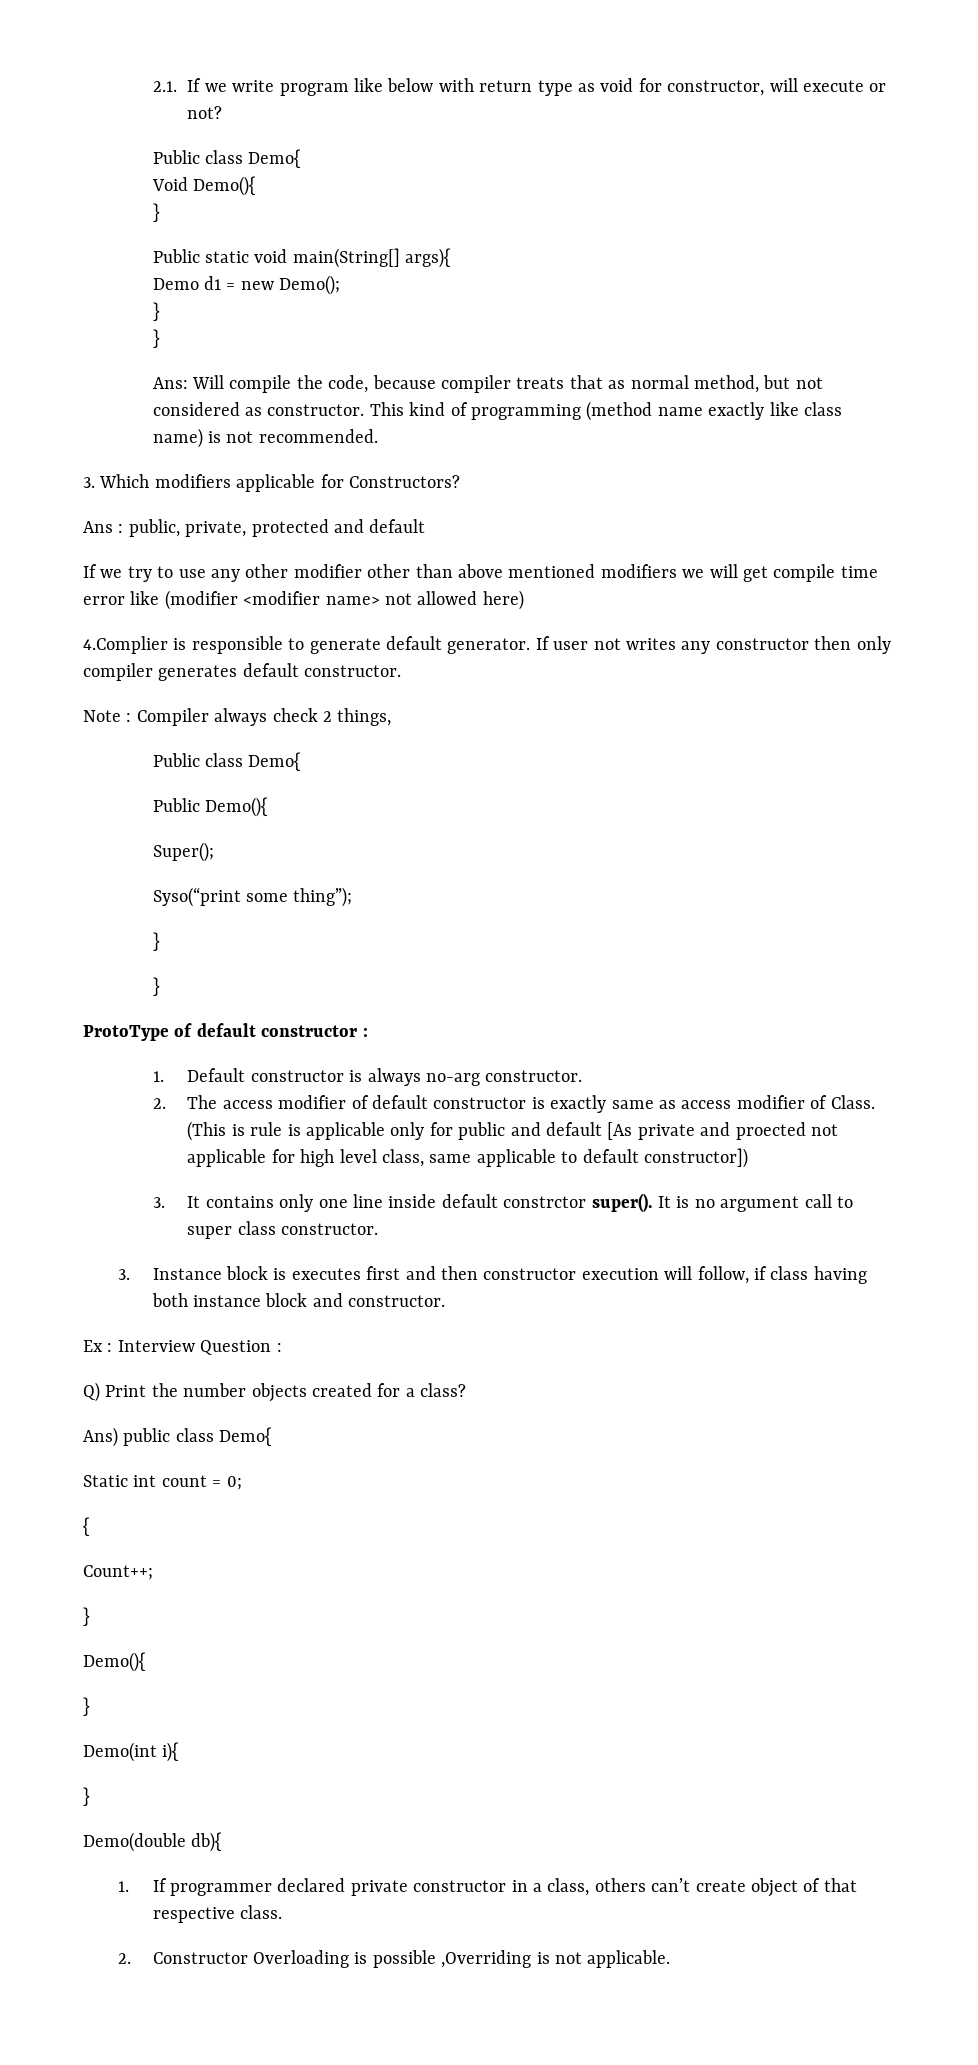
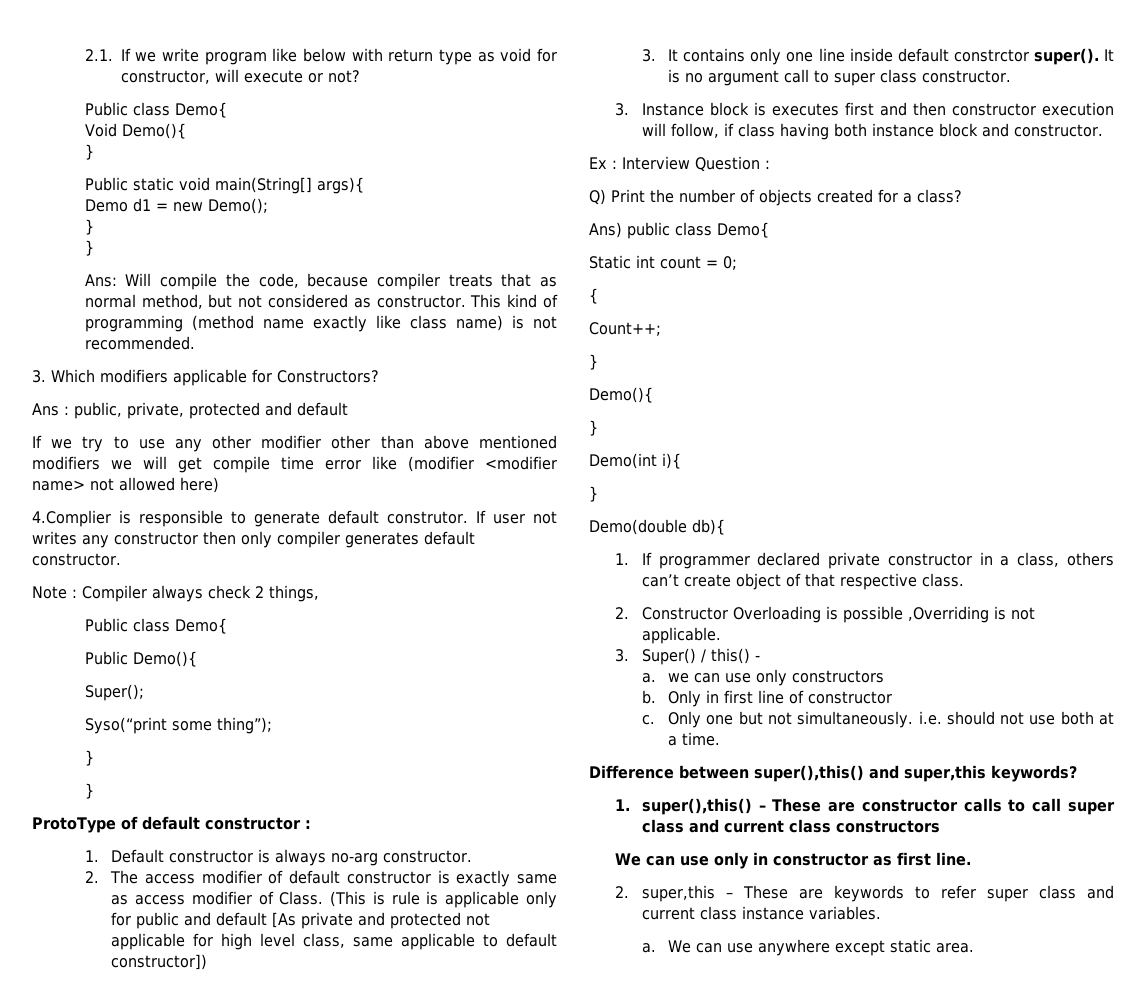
- 4.Complier is responsible to generate default generator.
+ 4.Complier is responsible to generate default construtor.
- (This is rule is applicable only for public and default [As private and proected not applicable for high level class, same applicable to default constructor])
+ (This is rule is applicable only for public and default [As private and protected not applicable for high level class, same applicable to default constructor])
- Q) Print the number objects created for a class?
+ Q) Print the number of objects created for a class?
+ 3. Super() / this() -
+ a. we can use only constructors
+ b. Only in first line of constructor
+ c. Only one but not simultaneously. i.e. should not use both at a time.
+ Difference between super(),this() and super,this keywords?
+ 1. super(),this() – These are constructor calls to call super class and current class constructors
+ We can use only in constructor as first line.
+ 2. super,this – These are keywords to refer super class and current class instance variables.
+ a. We can use anywhere except static area.

